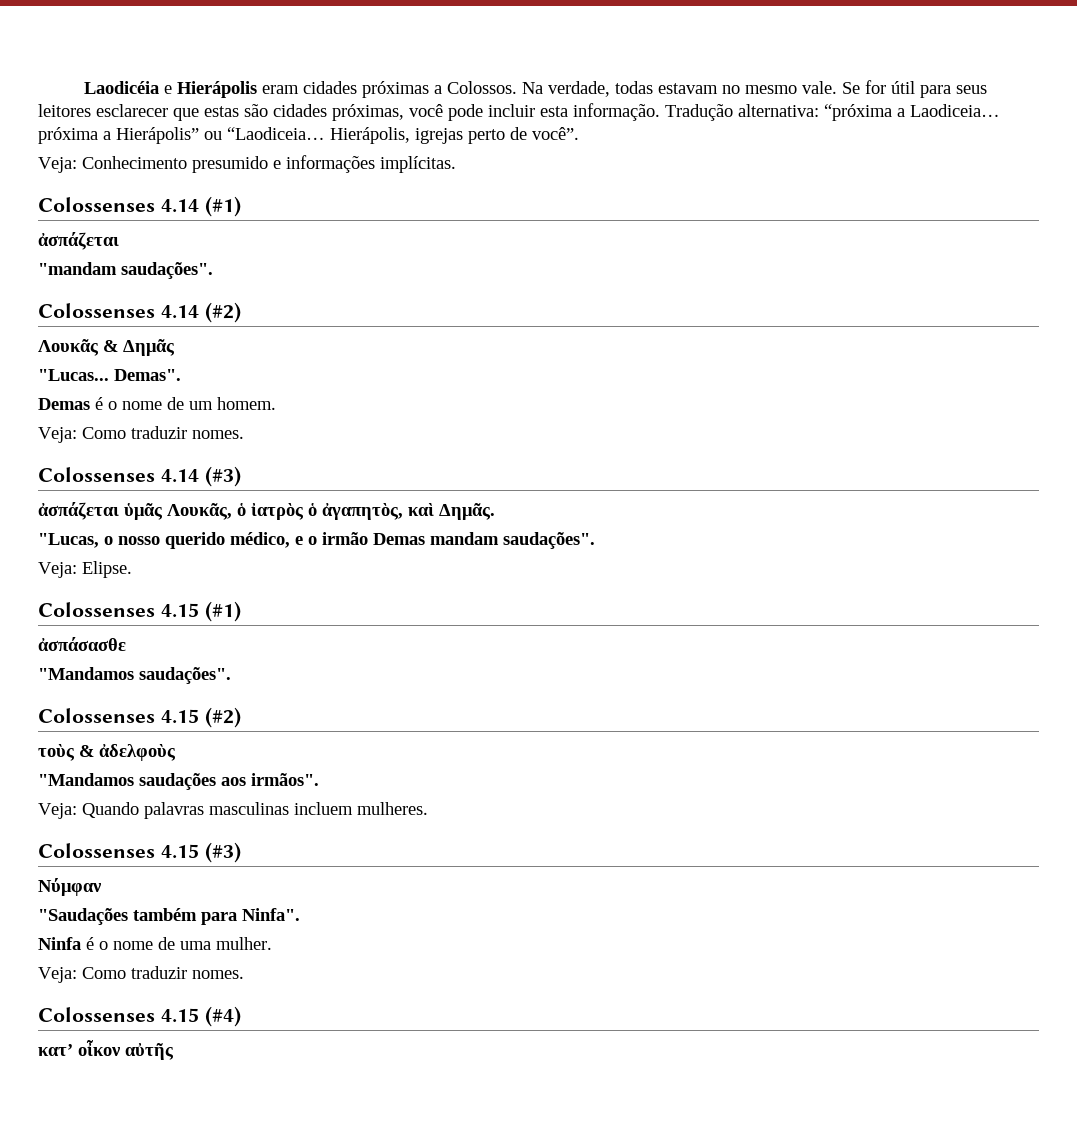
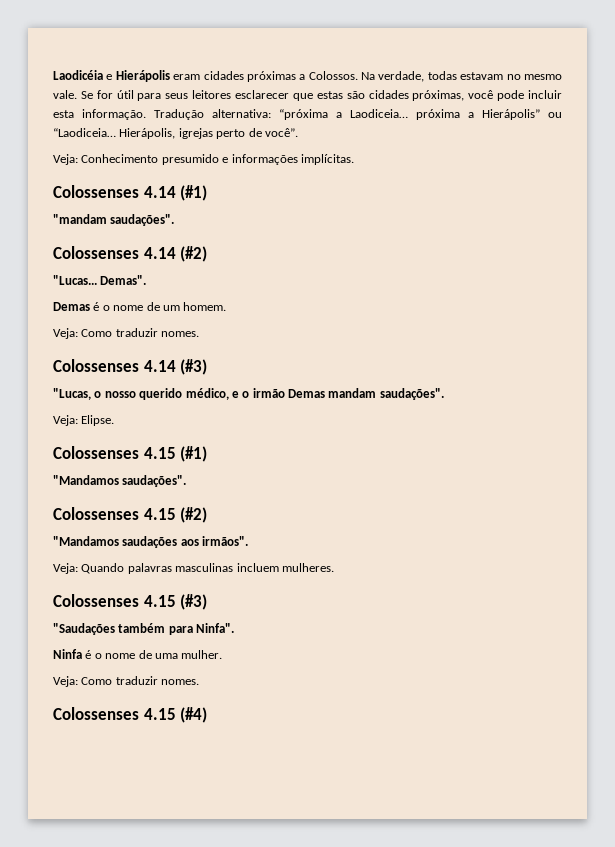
  Colossenses 4.14 (#1)
- ἀσπάζεται
- Λουκᾶς & Δημᾶς
- ἀσπάζεται ὑμᾶς Λουκᾶς, ὁ ἰατρὸς ὁ ἀγαπητὸς, καὶ Δημᾶς.
- ἀσπάσασθε
- τοὺς & ἀδελφοὺς
- Νύμφαν
- κατ’ οἶκον αὐτῆς

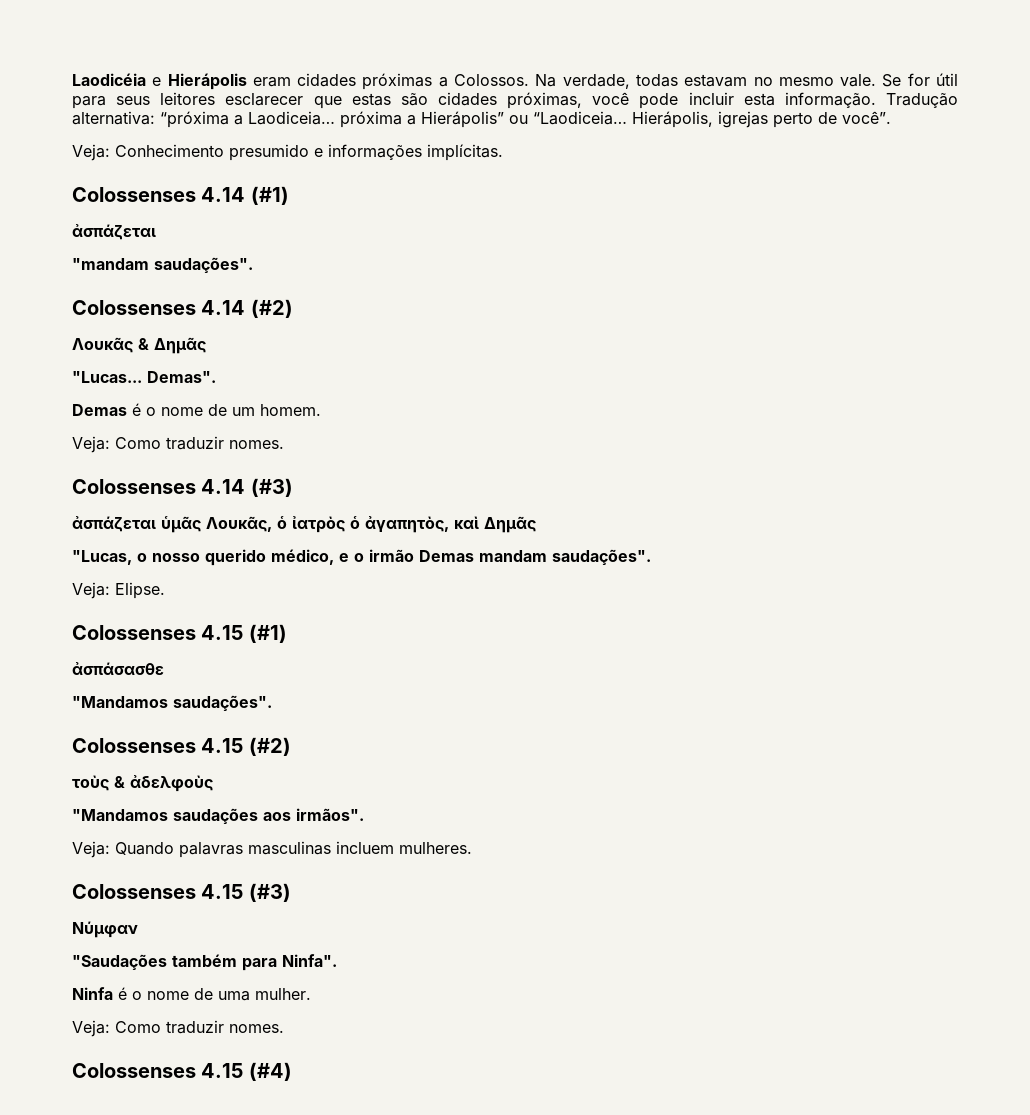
  Colossenses 4.14 (#1)
+ ἀσπάζεται
+ Λουκᾶς & Δημᾶς
+ ἀσπάζεται ὑμᾶς Λουκᾶς, ὁ ἰατρὸς ὁ ἀγαπητὸς, καὶ Δημᾶς
+ ἀσπάσασθε
+ τοὺς & ἀδελφοὺς
+ Νύμφαν

